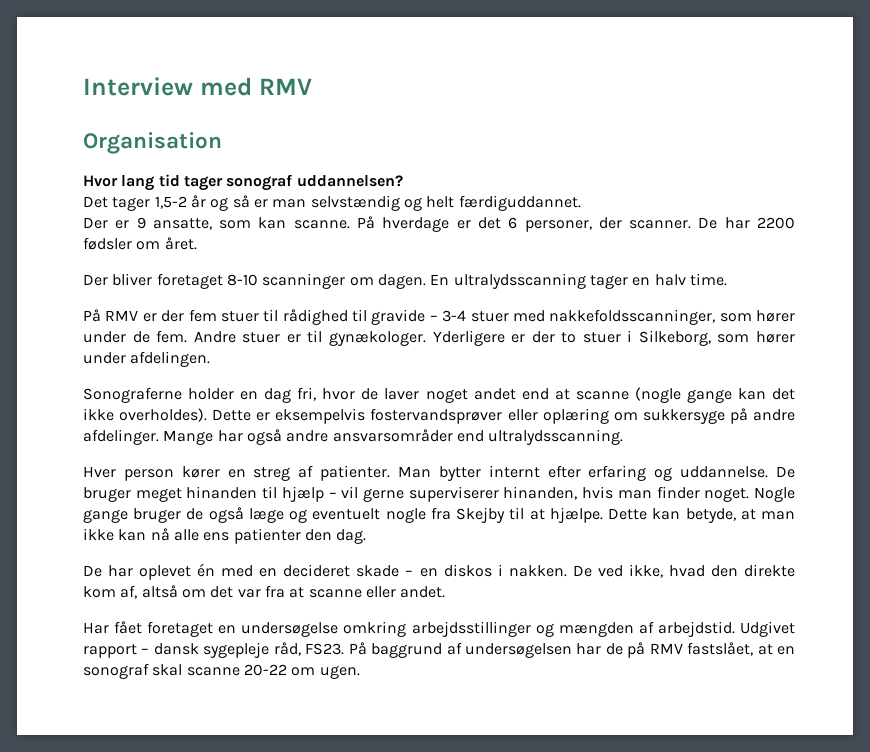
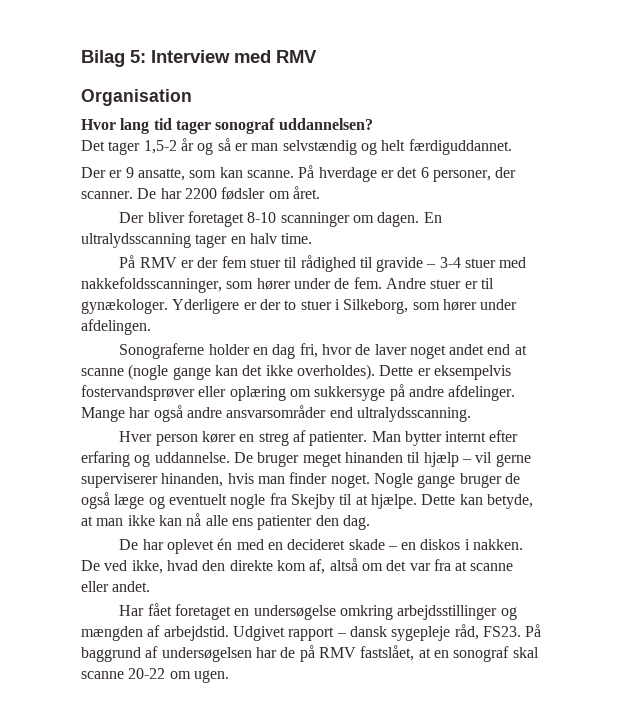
- Interview med RMV
+ Bilag 5: Interview med RMV

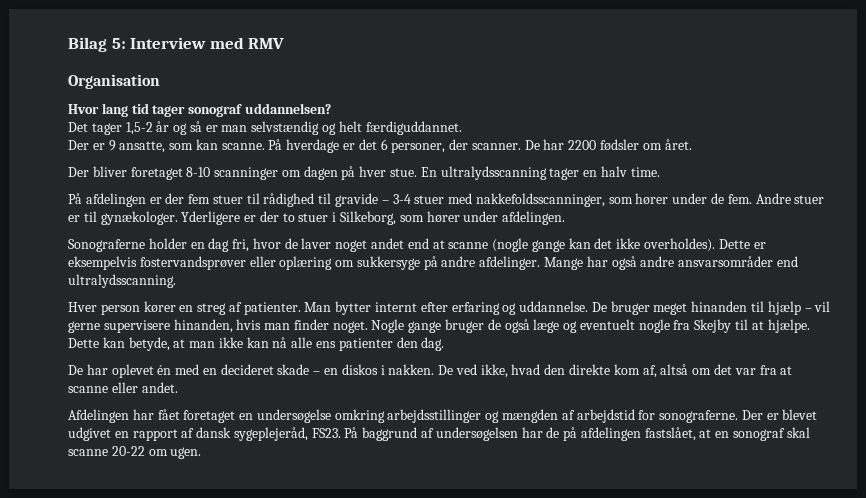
- Der bliver foretaget 8-10 scanninger om dagen.
+ Der bliver foretaget 8-10 scanninger om dagen på hver stue.
- På RMV er der fem stuer til rådighed til gravide – 3-4 stuer med nakkefoldsscanninger, som hører under de fem.
+ På afdelingen er der fem stuer til rådighed til gravide – 3-4 stuer med nakkefoldsscanninger, som hører under de fem.
- De bruger meget hinanden til hjælp – vil gerne superviserer hinanden, hvis man finder noget.
+ De bruger meget hinanden til hjælp – vil gerne supervisere hinanden, hvis man finder noget.
- Har fået foretaget en undersøgelse omkring arbejdsstillinger og mængden af arbejdstid. Udgivet rapport – dansk sygepleje råd, FS23.
+ Afdelingen har fået foretaget en undersøgelse omkring arbejdsstillinger og mængden af arbejdstid for sonograferne. Der er blevet udgivet en rapport af dansk sygeplejeråd, FS23.
- På baggrund af undersøgelsen har de på RMV fastslået, at en sonograf skal scanne 20-22 om ugen.
+ På baggrund af undersøgelsen har de på afdelingen fastslået, at en sonograf skal scanne 20-22 om ugen.

